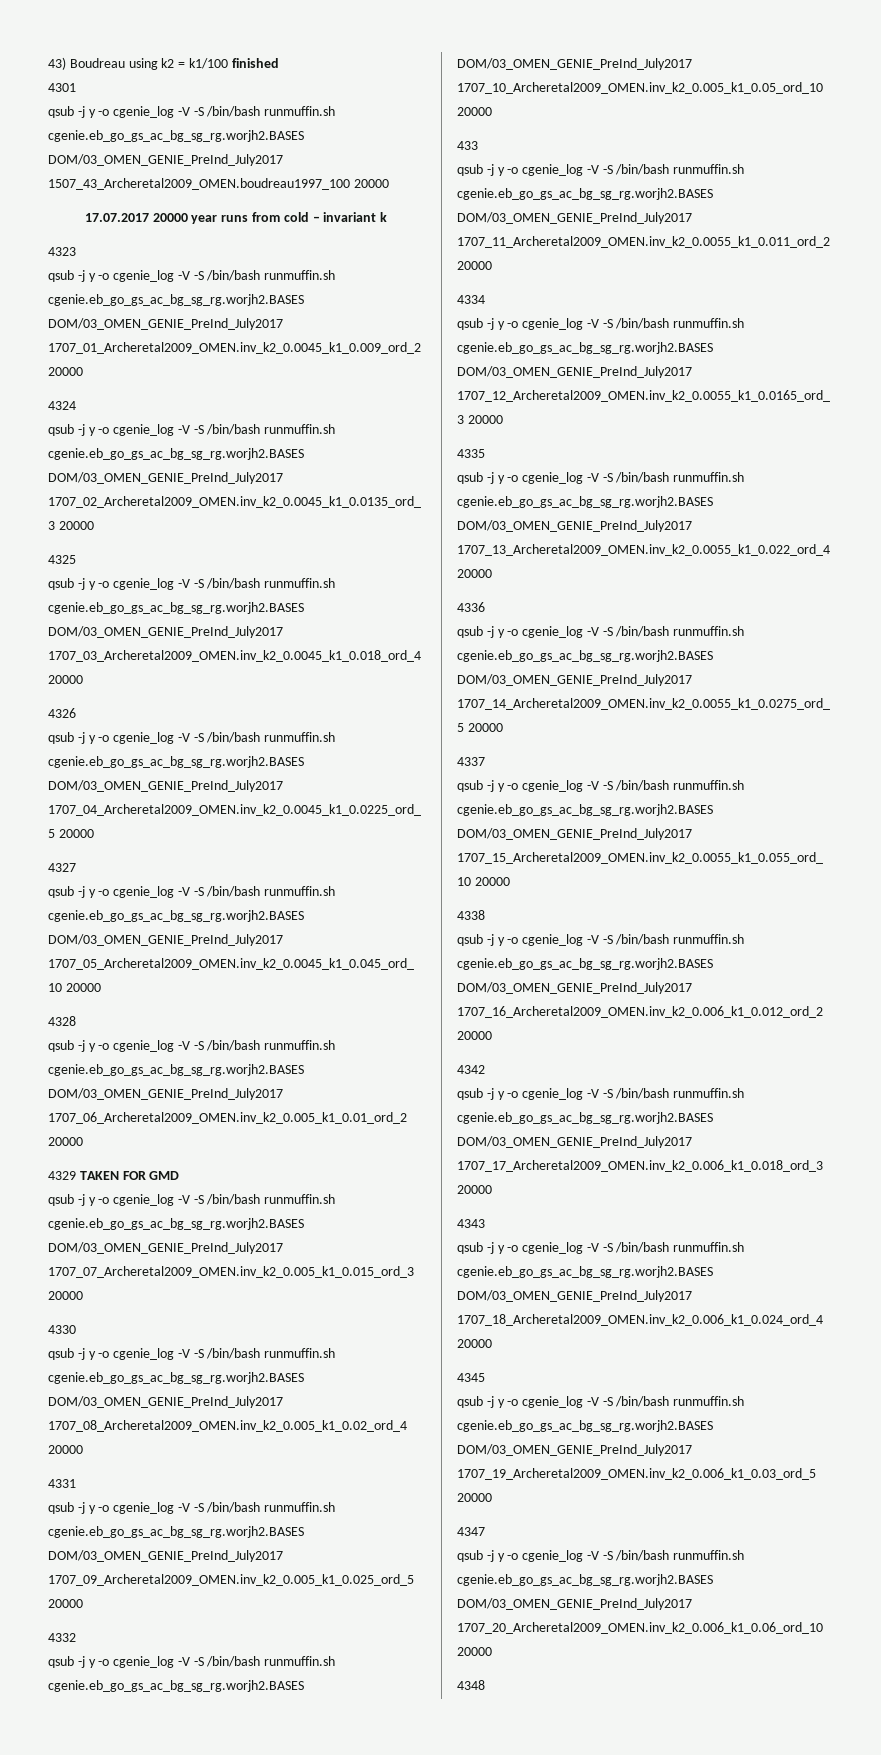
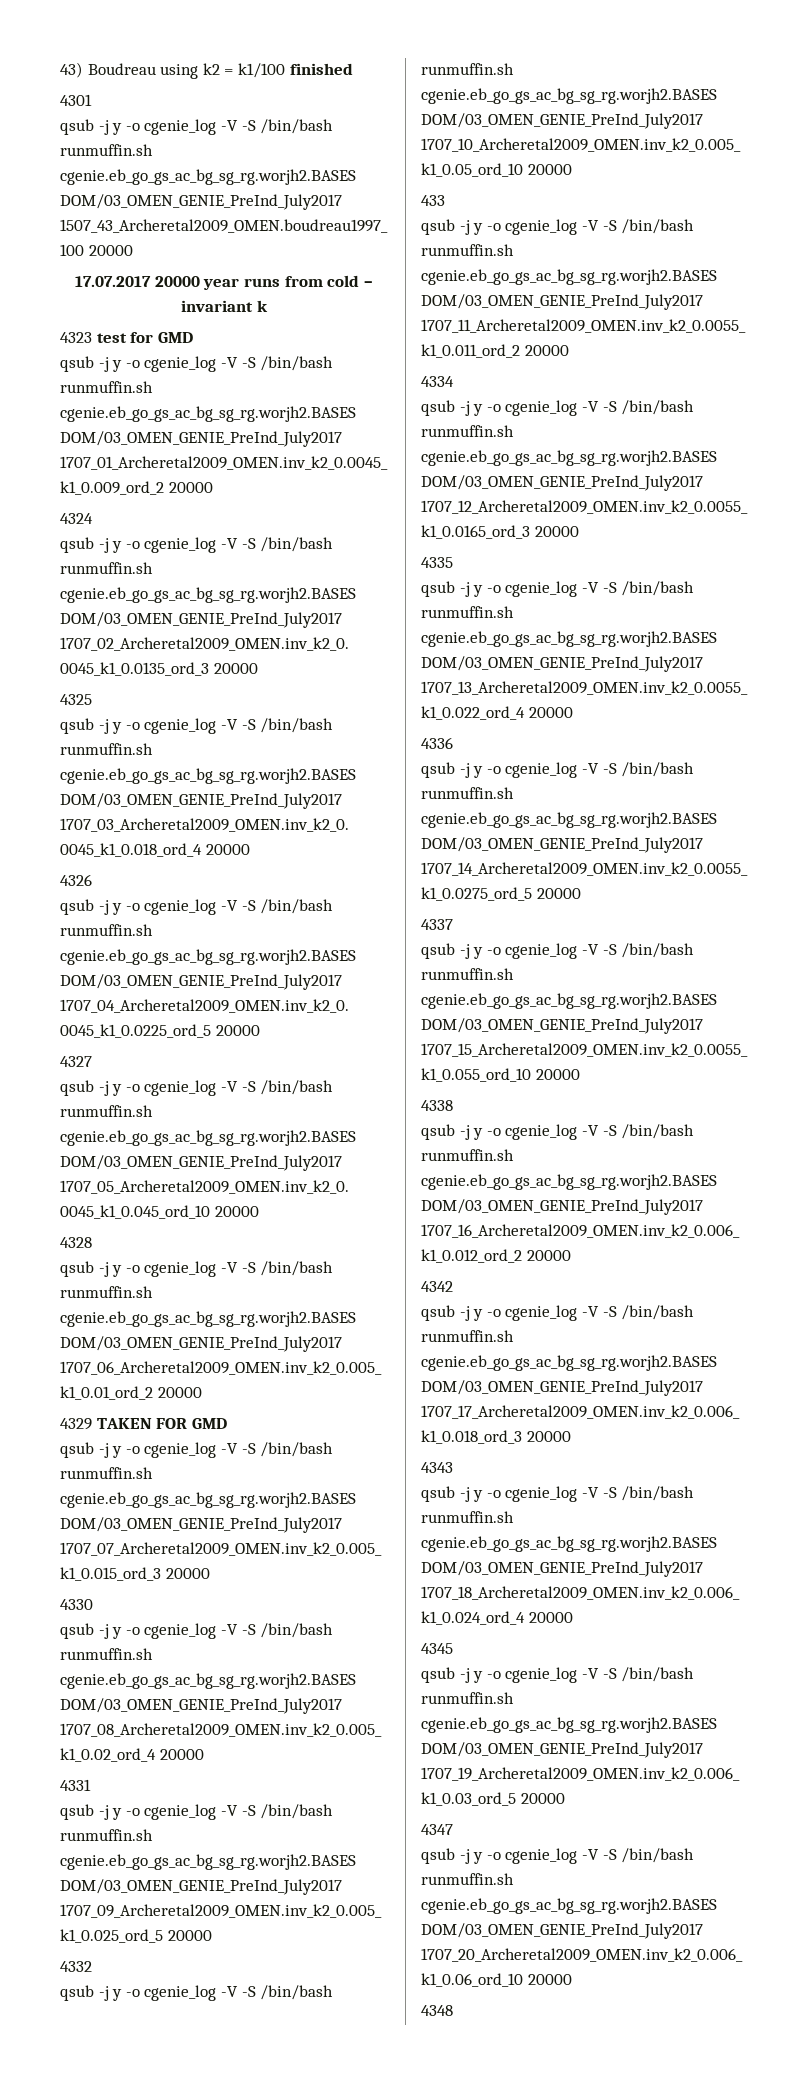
- 4323
+ 4323 test for GMD

